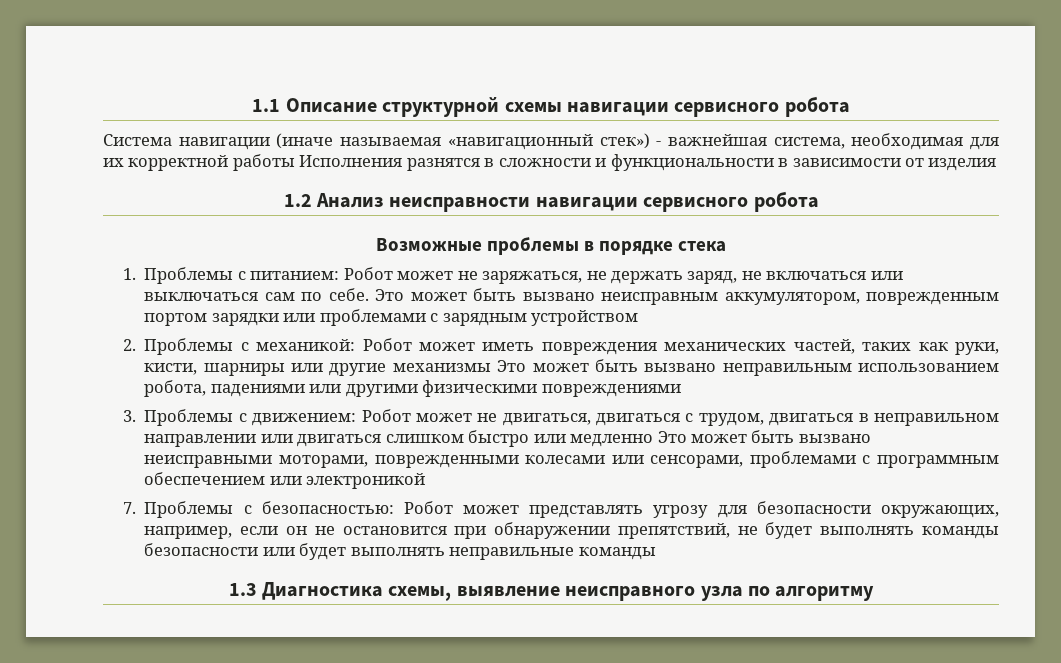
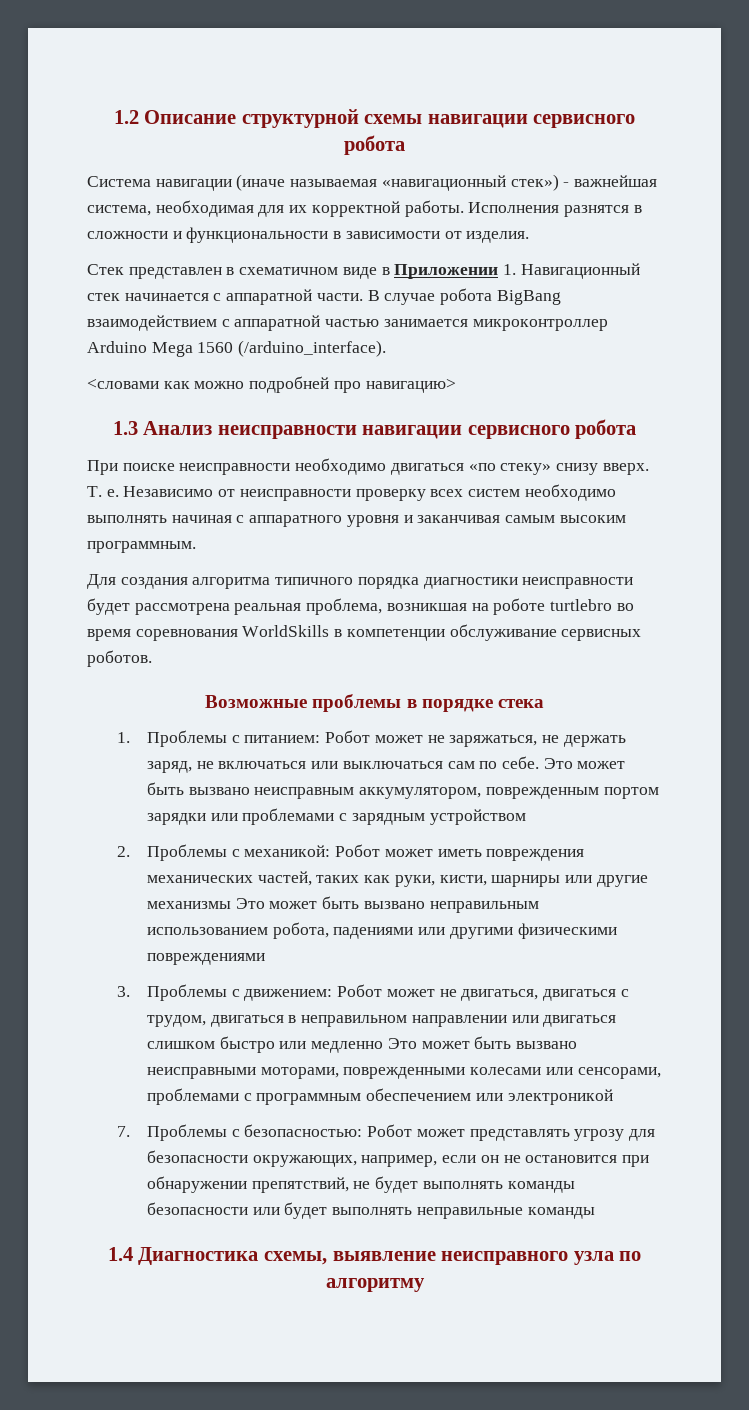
- 1.1 Описание структурной схемы навигации сервисного робота
+ 1.2 Описание структурной схемы навигации сервисного робота
- Система навигации (иначе называемая «навигационный стек») - важнейшая система, необходимая для их корректной работы Исполнения разнятся в сложности и функциональности в зависимости от изделия
- 1.2 Анализ неисправности навигации сервисного робота
+ Система навигации (иначе называемая «навигационный стек») - важнейшая система, необходимая для их корректной работы. Исполнения разнятся в сложности и функциональности в зависимости от изделия.
+ Стек представлен в схематичном виде в Приложении 1. Навигационный стек начинается с аппаратной части. В случае робота BigBang взаимодействием с аппаратной частью занимается микроконтроллер Arduino Mega 1560 (/arduino_interface).
+ <словами как можно подробней про навигацию>
+ 1.3 Анализ неисправности навигации сервисного робота
+ При поиске неисправности необходимо двигаться «по стеку» снизу вверх. Т. е. Независимо от неисправности проверку всех систем необходимо выполнять начиная с аппаратного уровня и заканчивая самым высоким программным.
+ Для создания алгоритма типичного порядка диагностики неисправности будет рассмотрена реальная проблема, возникшая на роботе turtlebro во время соревнования WorldSkills в компетенции обслуживание сервисных роботов.
- 1.3 Диагностика схемы, выявление неисправного узла по алгоритму
+ 1.4 Диагностика схемы, выявление неисправного узла по алгоритму

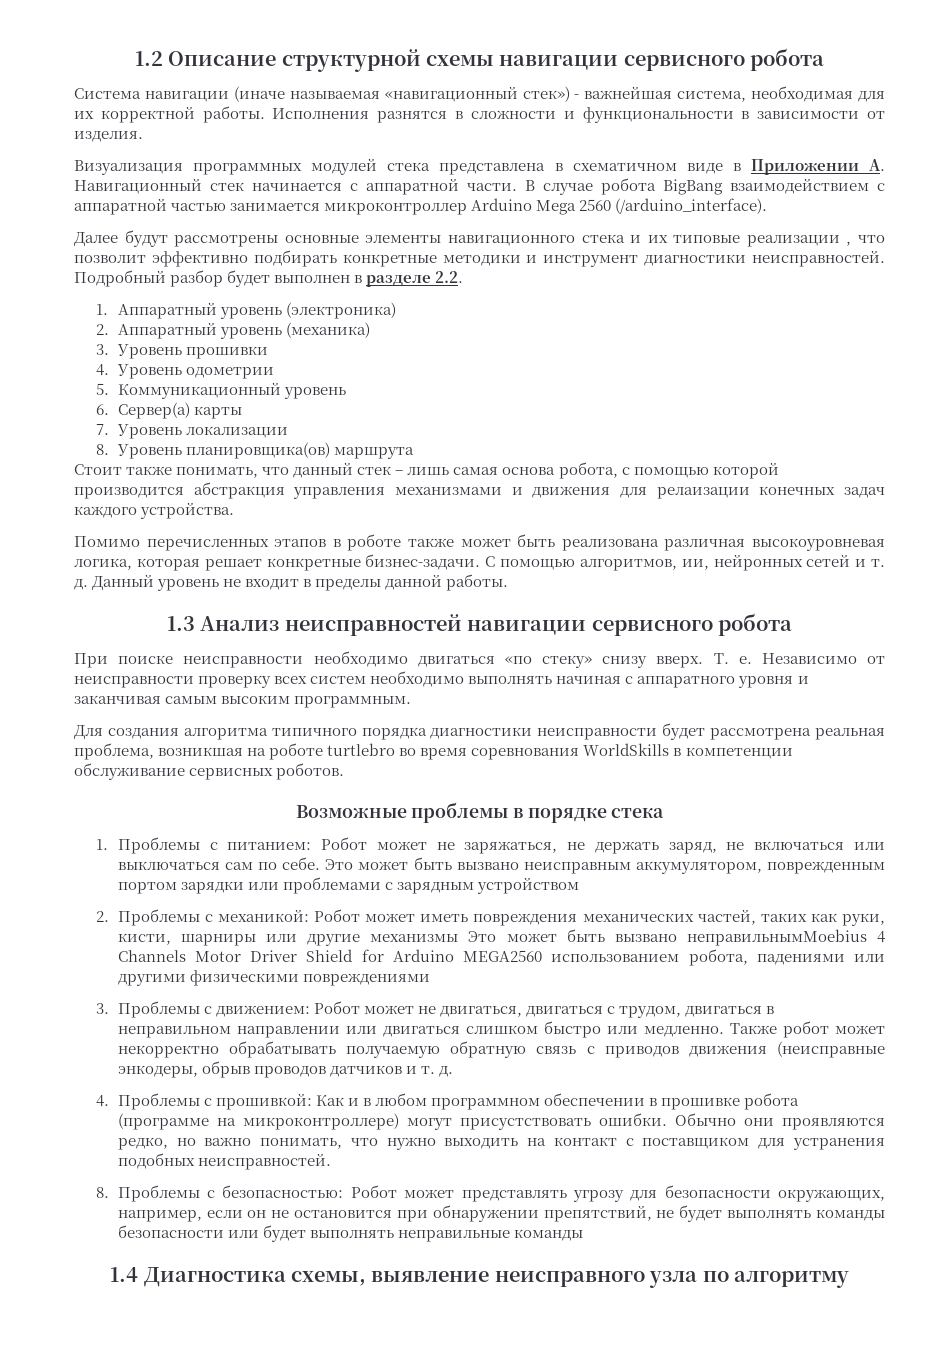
- Стек представлен в схематичном виде в Приложении 1. Навигационный стек начинается с аппаратной части.
+ Визуализация программных модулей стека представлена в схематичном виде в Приложении А. Навигационный стек начинается с аппаратной части.
- В случае робота BigBang взаимодействием с аппаратной частью занимается микроконтроллер Arduino Mega 1560 (/arduino_interface).
+ В случае робота BigBang взаимодействием с аппаратной частью занимается микроконтроллер Arduino Mega 2560 (/arduino_interface).
- <словами как можно подробней про навигацию>
+ Далее будут рассмотрены основные элементы навигационного стека и их типовые реализации , что позволит эффективно подбирать конкретные методики и инструмент диагностики неисправностей. Подробный разбор будет выполнен в разделе 2.2.
+ 1. Аппаратный уровень (электроника)
+ 2. Аппаратный уровень (механика)
+ 3. Уровень прошивки
+ 4. Уровень одометрии
+ 5. Коммуникационный уровень
+ 6. Сервер(а) карты
+ 7. Уровень локализации
+ 8. Уровень планировщика(ов) маршрута
+ Стоит также понимать, что данный стек – лишь самая основа робота, с помощью которой производится абстракция управления механизмами и движения для релаизации конечных задач каждого устройства.
+ Помимо перечисленных этапов в роботе также может быть реализована различная высокоуровневая логика, которая решает конкретные бизнес-задачи. С помощью алгоритмов, ии, нейронных сетей и т. д. Данный уровень не входит в пределы данной работы.
- 1.3 Анализ неисправности навигации сервисного робота
+ 1.3 Анализ неисправностей навигации сервисного робота
- 2. Проблемы с механикой: Робот может иметь повреждения механических частей, таких как руки, кисти, шарниры или другие механизмы Это может быть вызвано неправильным использованием робота, падениями или другими физическими повреждениями
+ 2. Проблемы с механикой: Робот может иметь повреждения механических частей, таких как руки, кисти, шарниры или другие механизмы Это может быть вызвано неправильнымMoebius 4 Channels Motor Driver Shield for Arduino MEGA2560 использованием робота, падениями или другими физическими повреждениями
- 3. Проблемы с движением: Робот может не двигаться, двигаться с трудом, двигаться в неправильном направлении или двигаться слишком быстро или медленно Это может быть вызвано неисправными моторами, поврежденными колесами или сенсорами, проблемами с программным обеспечением или электроникой
- 7. Проблемы с безопасностью: Робот может представлять угрозу для безопасности окружающих, например, если он не остановится при обнаружении препятствий, не будет выполнять команды безопасности или будет выполнять неправильные команды
+ 3. Проблемы с движением: Робот может не двигаться, двигаться с трудом, двигаться в неправильном направлении или двигаться слишком быстро или медленно. Также робот может некорректно обрабатывать получаемую обратную связь с приводов движения (неисправные энкодеры, обрыв проводов датчиков и т. д.
+ 4. Проблемы с прошивкой: Как и в любом программном обеспечении в прошивке робота (программе на микроконтроллере) могут присустствовать ошибки. Обычно они проявляются редко, но важно понимать, что нужно выходить на контакт с поставщиком для устранения подобных неисправностей.
+ 8. Проблемы с безопасностью: Робот может представлять угрозу для безопасности окружающих, например, если он не остановится при обнаружении препятствий, не будет выполнять команды безопасности или будет выполнять неправильные команды

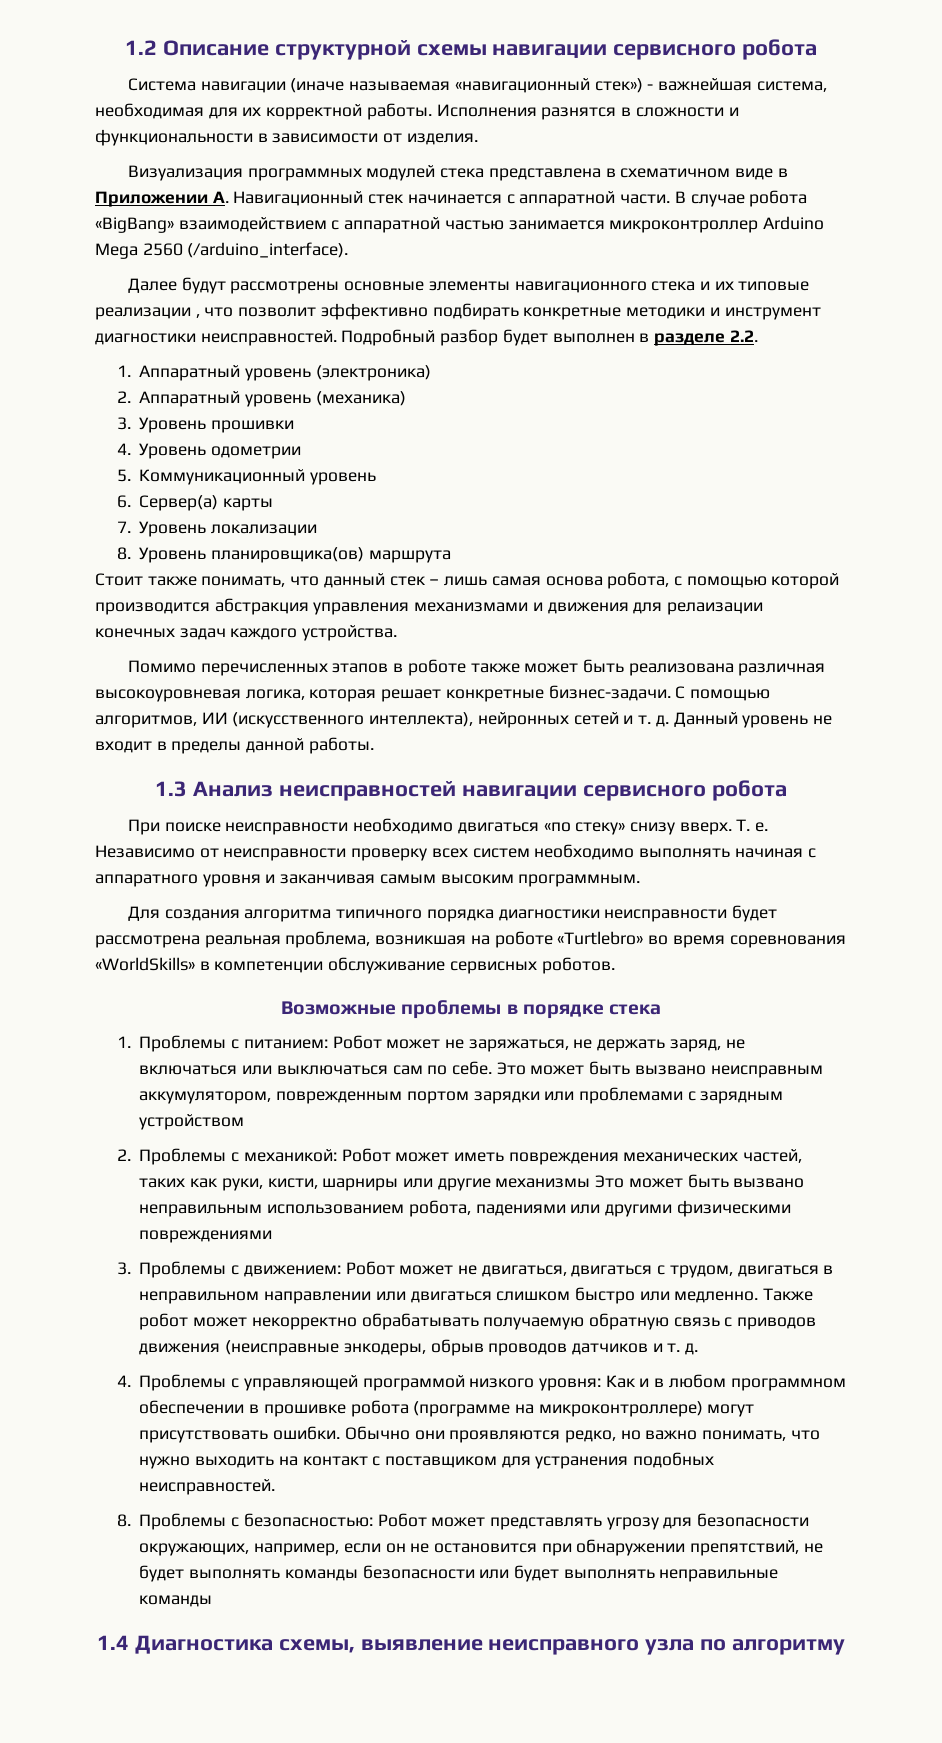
- В случае робота BigBang взаимодействием с аппаратной частью занимается микроконтроллер Arduino Mega 2560 (/arduino_interface).
+ В случае робота «BigBang» взаимодействием с аппаратной частью занимается микроконтроллер Arduino Mega 2560 (/arduino_interface).
- С помощью алгоритмов, ии, нейронных сетей и т. д.
+ С помощью алгоритмов, ИИ (искусственного интеллекта), нейронных сетей и т. д.
- Для создания алгоритма типичного порядка диагностики неисправности будет рассмотрена реальная проблема, возникшая на роботе turtlebro во время соревнования WorldSkills в компетенции обслуживание сервисных роботов.
+ Для создания алгоритма типичного порядка диагностики неисправности будет рассмотрена реальная проблема, возникшая на роботе «Turtlebro» во время соревнования «WorldSkills» в компетенции обслуживание сервисных роботов.
- 2. Проблемы с механикой: Робот может иметь повреждения механических частей, таких как руки, кисти, шарниры или другие механизмы Это может быть вызвано неправильнымMoebius 4 Channels Motor Driver Shield for Arduino MEGA2560 использованием робота, падениями или другими физическими повреждениями
+ 2. Проблемы с механикой: Робот может иметь повреждения механических частей, таких как руки, кисти, шарниры или другие механизмы Это может быть вызвано неправильным использованием робота, падениями или другими физическими повреждениями
- 4. Проблемы с прошивкой: Как и в любом программном обеспечении в прошивке робота (программе на микроконтроллере) могут присустствовать ошибки.
+ 4. Проблемы с управляющей программой низкого уровня: Как и в любом программном обеспечении в прошивке робота (программе на микроконтроллере) могут присутствовать ошибки.

